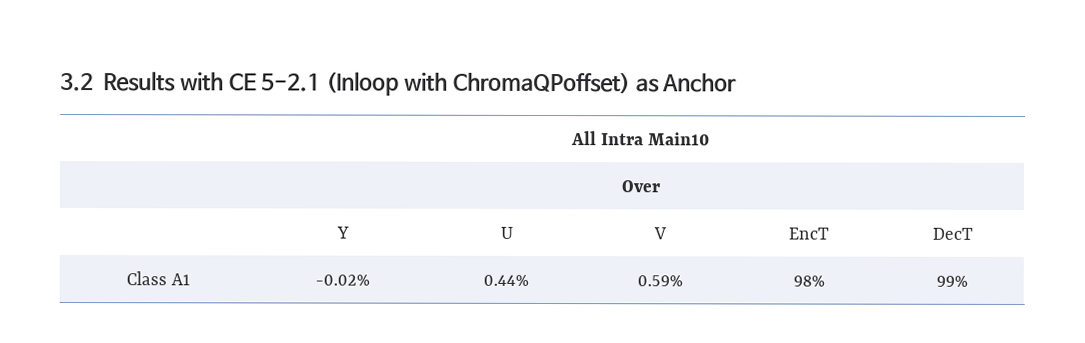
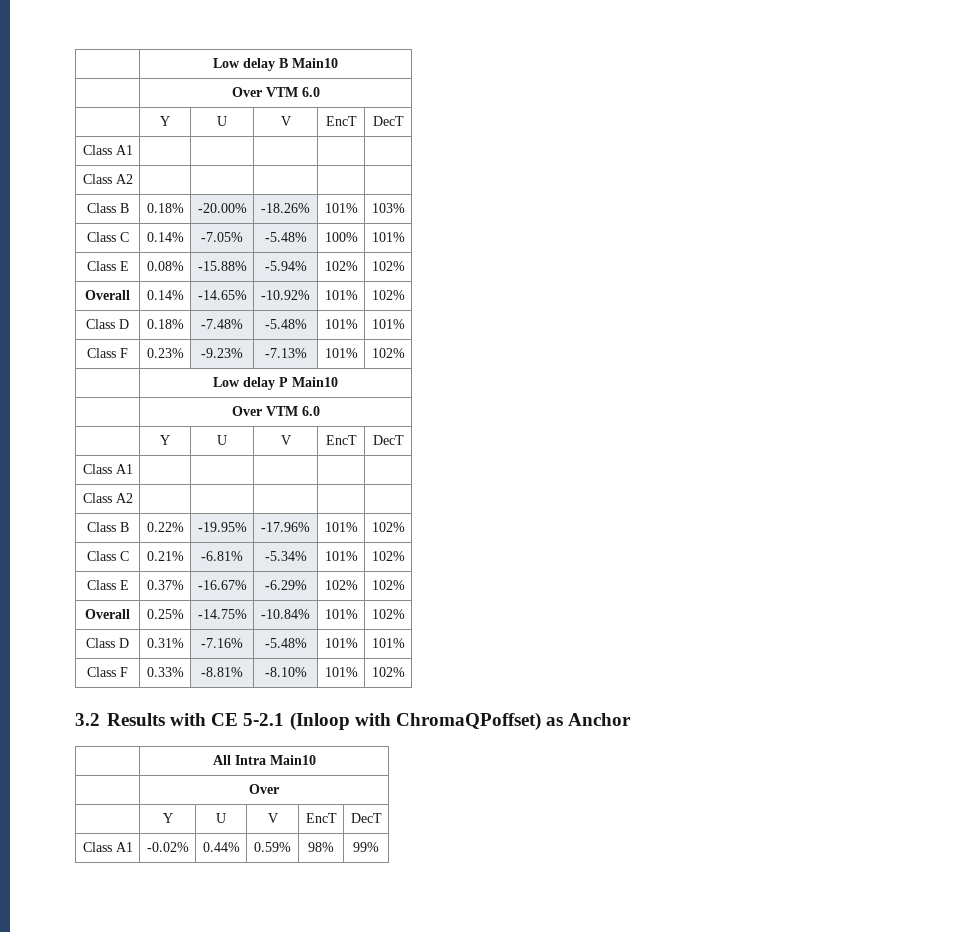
+ | Low delay B Main10
+ | Over VTM 6.0
+ | Y | U | V | EncT | DecT
+ Class A1 | | | | |
+ Class A2 | | | | |
+ Class B | 0.18% | -20.00% | -18.26% | 101% | 103%
+ Class C | 0.14% | -7.05% | -5.48% | 100% | 101%
+ Class E | 0.08% | -15.88% | -5.94% | 102% | 102%
+ Overall | 0.14% | -14.65% | -10.92% | 101% | 102%
+ Class D | 0.18% | -7.48% | -5.48% | 101% | 101%
+ Class F | 0.23% | -9.23% | -7.13% | 101% | 102%
+ | Low delay P Main10
+ | Over VTM 6.0
+ | Y | U | V | EncT | DecT
+ Class A1 | | | | |
+ Class A2 | | | | |
+ Class B | 0.22% | -19.95% | -17.96% | 101% | 102%
+ Class C | 0.21% | -6.81% | -5.34% | 101% | 102%
+ Class E | 0.37% | -16.67% | -6.29% | 102% | 102%
+ Overall | 0.25% | -14.75% | -10.84% | 101% | 102%
+ Class D | 0.31% | -7.16% | -5.48% | 101% | 101%
+ Class F | 0.33% | -8.81% | -8.10% | 101% | 102%

